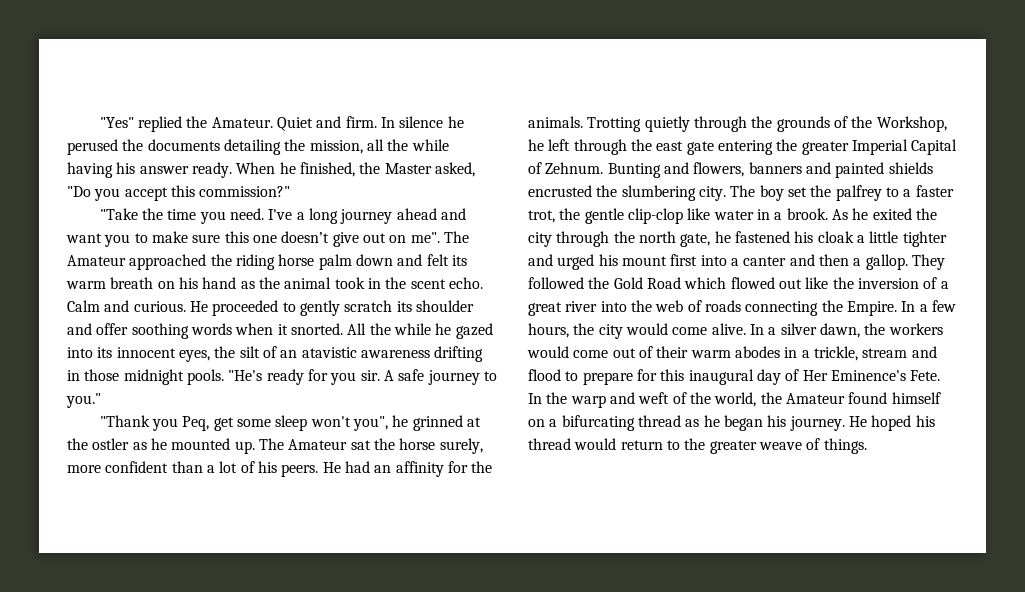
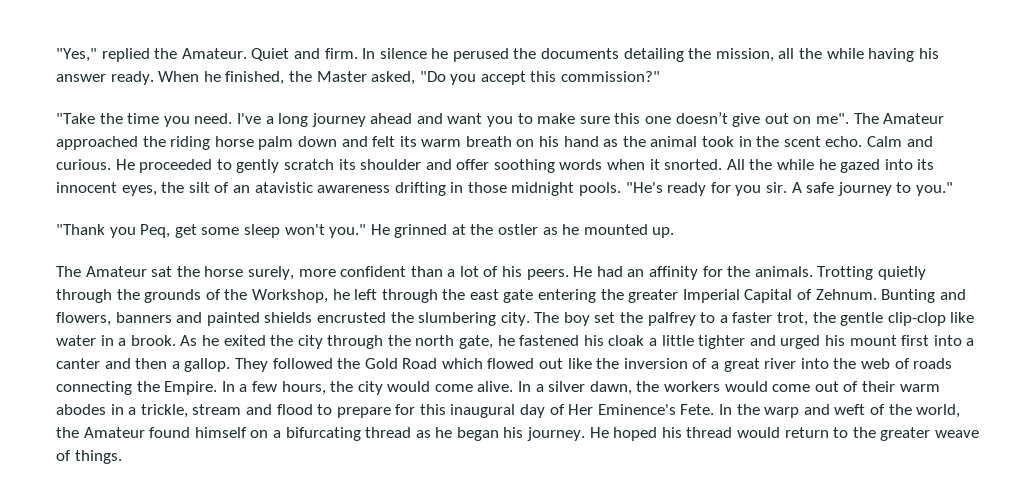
- "Yes" replied the Amateur.
+ "Yes," replied the Amateur.
- "Thank you Peq, get some sleep won't you", he grinned at the ostler as he mounted up. The Amateur sat the horse surely, more confident than a lot of his peers.
+ "Thank you Peq, get some sleep won't you." He grinned at the ostler as he mounted up.
+ The Amateur sat the horse surely, more confident than a lot of his peers.

